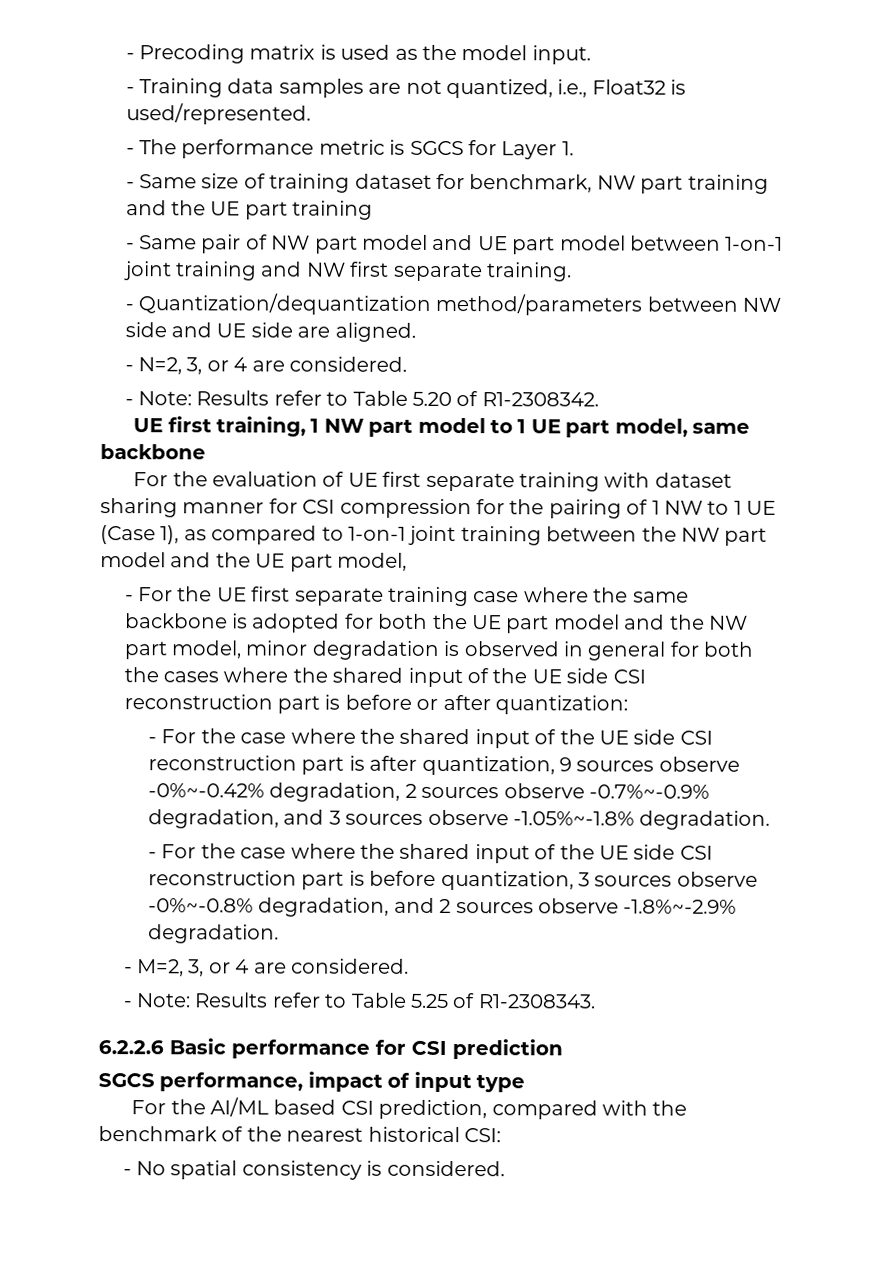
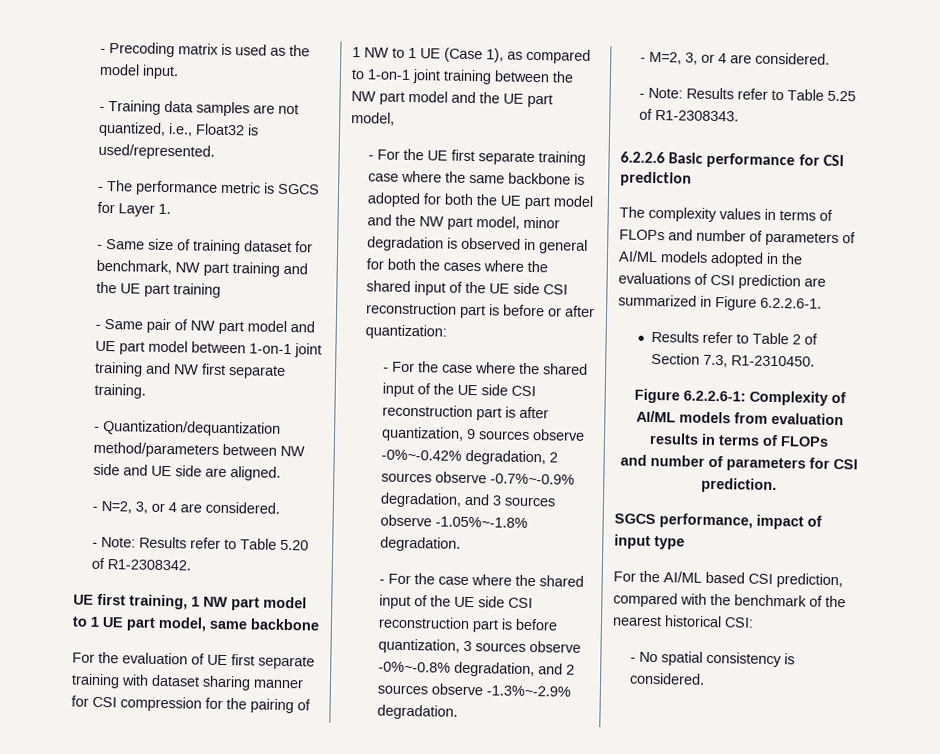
- - For the case where the shared input of the UE side CSI reconstruction part is before quantization, 3 sources observe -0%~-0.8% degradation, and 2 sources observe -1.8%~-2.9% degradation.
+ - For the case where the shared input of the UE side CSI reconstruction part is before quantization, 3 sources observe -0%~-0.8% degradation, and 2 sources observe -1.3%~-2.9% degradation.
+ The complexity values in terms of FLOPs and number of parameters of AI/ML models adopted in the evaluations of CSI prediction are summarized in Figure 6.2.2.6-1.
+ Results refer to Table 2 of Section 7.3, R1-2310450.
+ Figure 6.2.2.6-1: Complexity of AI/ML models from evaluation results in terms of FLOPs
+ and number of parameters for CSI prediction.

